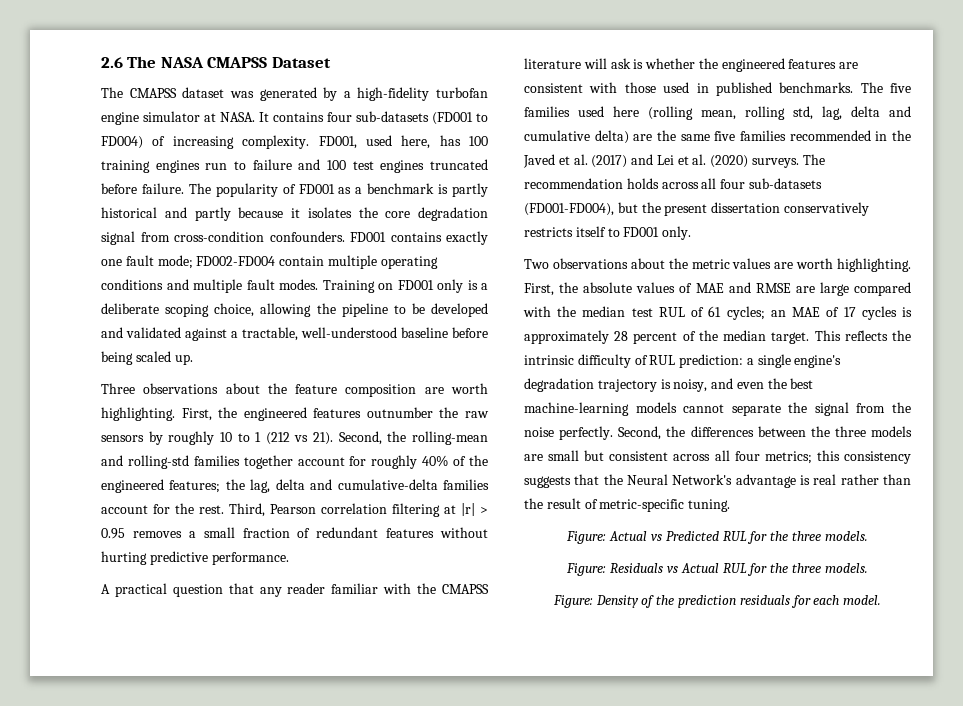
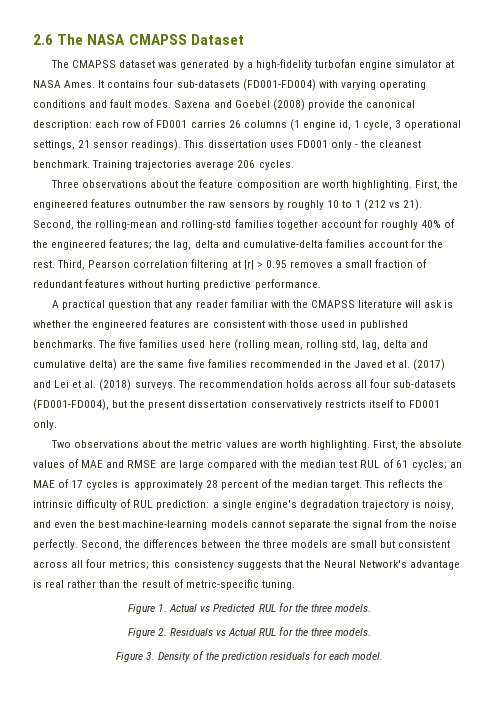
- The CMAPSS dataset was generated by a high-fidelity turbofan engine simulator at NASA.
+ The CMAPSS dataset was generated by a high-fidelity turbofan engine simulator at NASA Ames.
- It contains four sub-datasets (FD001 to FD004) of increasing complexity. FD001, used here, has 100 training engines run to failure and 100 test engines truncated before failure. The popularity of FD001 as a benchmark is partly historical and partly because it isolates the core degradation signal from cross-condition confounders. FD001 contains exactly one fault mode; FD002-FD004 contain multiple operating conditions and multiple fault modes.
+ It contains four sub-datasets (FD001-FD004) with varying operating conditions and fault modes.
- Training on FD001 only is a deliberate scoping choice, allowing the pipeline to be developed and validated against a tractable, well-understood baseline before being scaled up.
+ Saxena and Goebel (2008) provide the canonical description: each row of FD001 carries 26 columns (1 engine id, 1 cycle, 3 operational settings, 21 sensor readings). This dissertation uses FD001 only - the cleanest benchmark. Training trajectories average 206 cycles.
- The five families used here (rolling mean, rolling std, lag, delta and cumulative delta) are the same five families recommended in the Javed et al. (2017) and Lei et al. (2020) surveys.
+ The five families used here (rolling mean, rolling std, lag, delta and cumulative delta) are the same five families recommended in the Javed et al. (2017) and Lei et al. (2018) surveys.
- Figure: Actual vs Predicted RUL for the three models.
+ Figure 1. Actual vs Predicted RUL for the three models.
- Figure: Residuals vs Actual RUL for the three models.
+ Figure 2. Residuals vs Actual RUL for the three models.
- Figure: Density of the prediction residuals for each model.
+ Figure 3. Density of the prediction residuals for each model.

